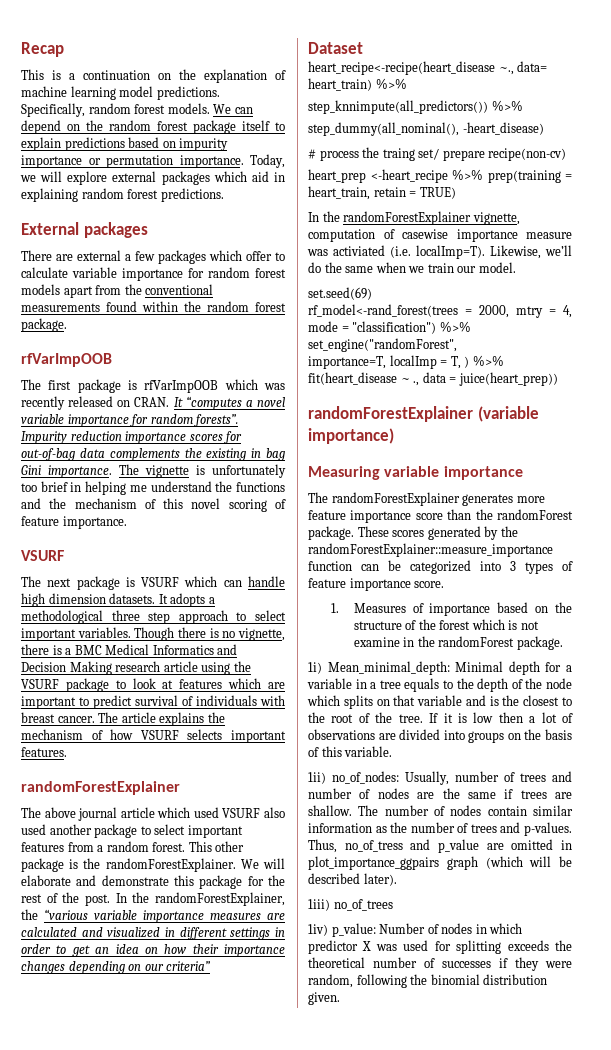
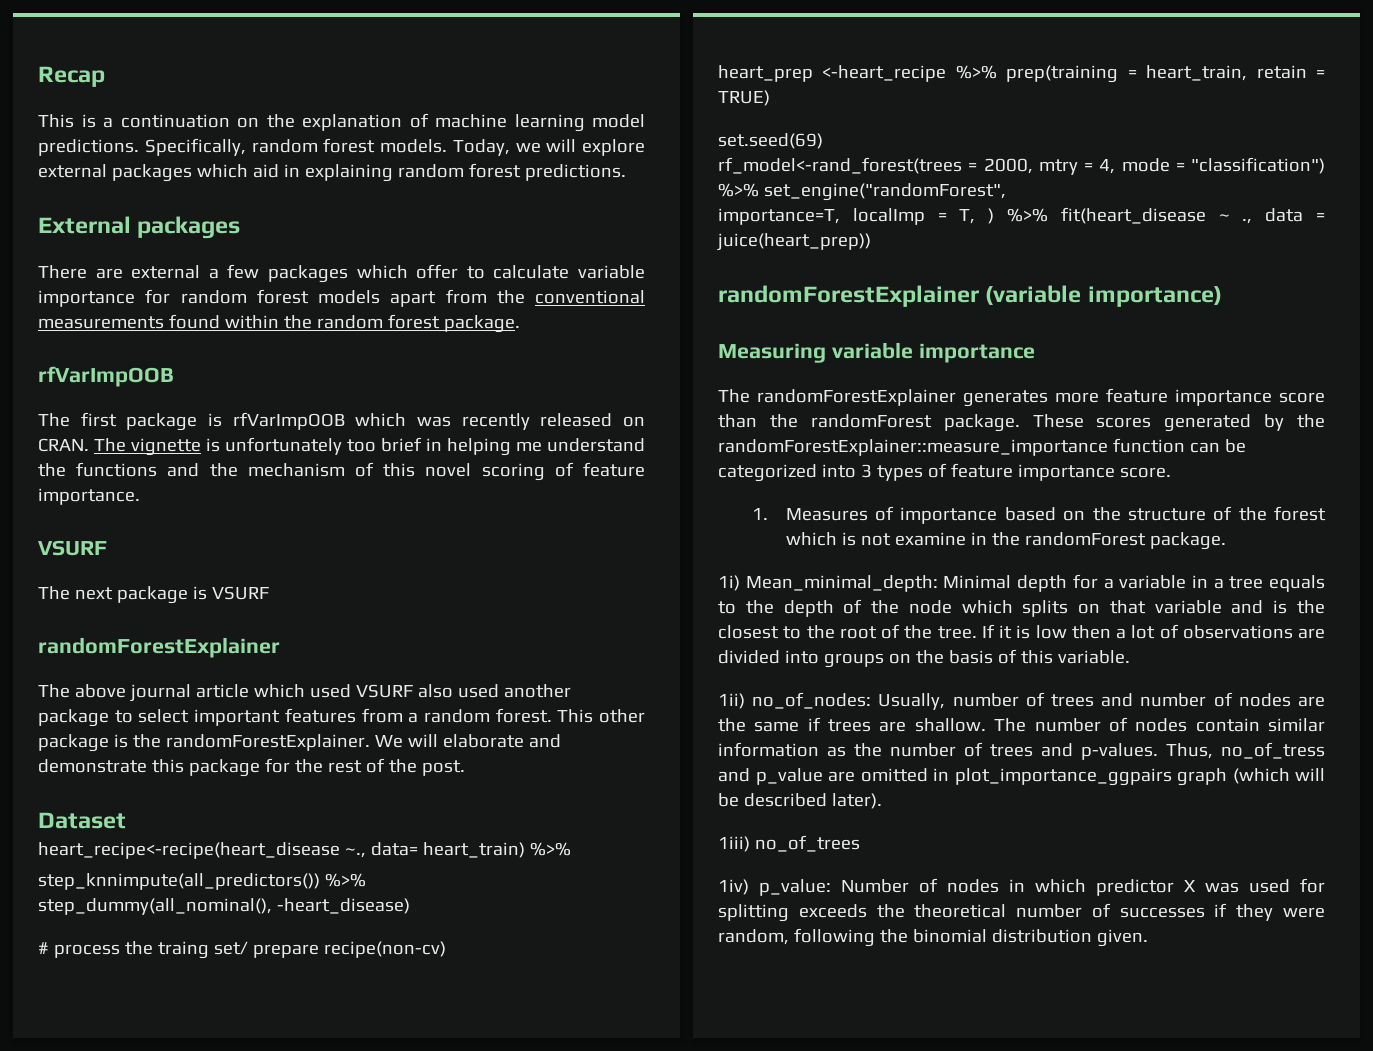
- We can depend on the random forest package itself to explain predictions based on impurity importance or permutation importance.
- It “computes a novel variable importance for random forests”. Impurity reduction importance scores for out-of-bag data complements the existing in bag Gini importance.
- The next package is VSURF which can handle high dimension datasets. It adopts a methodological three step approach to select important variables. Though there is no vignette, there is a BMC Medical Informatics and Decision Making research article using the VSURF package to look at features which are important to predict survival of individuals with breast cancer. The article explains the mechanism of how VSURF selects important features.
+ The next package is VSURF
- In the randomForestExplainer, the “various variable importance measures are calculated and visualized in different settings in order to get an idea on how their importance changes depending on our criteria”
- In the randomForestExplainer vignette, computation of casewise importance measure was activiated (i.e. localImp=T). Likewise, we’ll do the same when we train our model.

